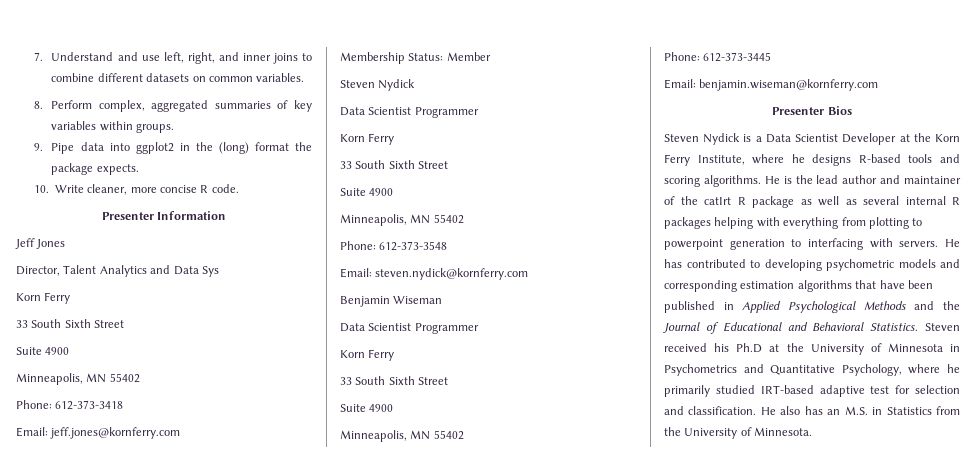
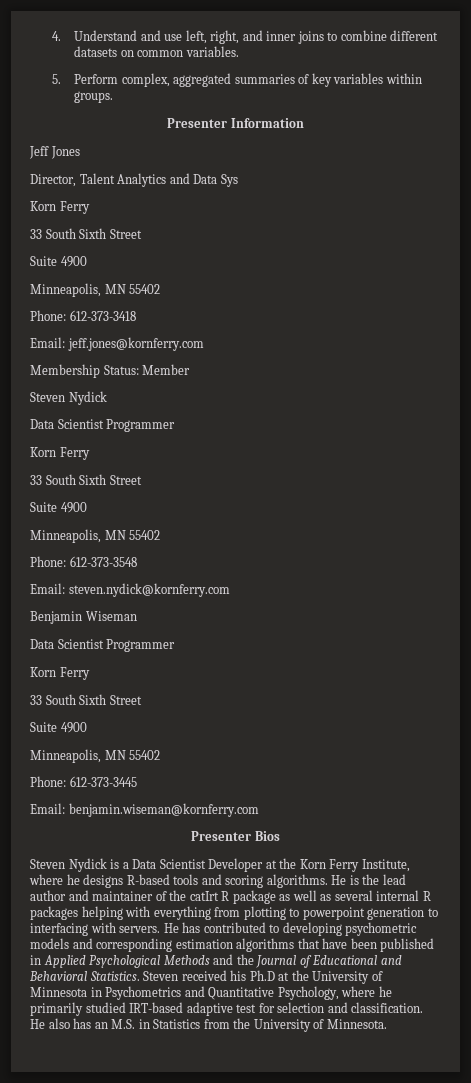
- 7. Understand and use left, right, and inner joins to combine different datasets on common variables.
+ 4. Understand and use left, right, and inner joins to combine different datasets on common variables.
- 8. Perform complex, aggregated summaries of key variables within groups.
+ 5. Perform complex, aggregated summaries of key variables within groups.
- 9. Pipe data into ggplot2 in the (long) format the package expects.
- 10. Write cleaner, more concise R code.

